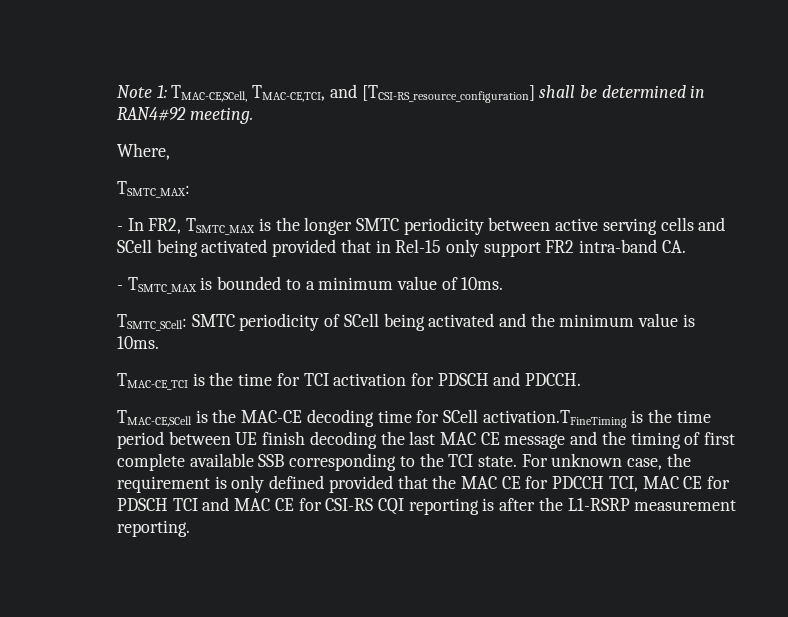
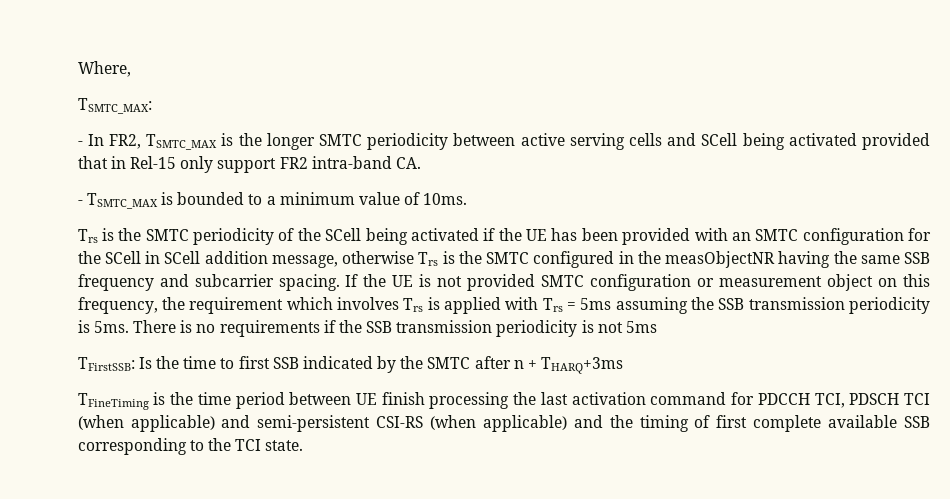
- Note 1: TMAC-CE,SCell, TMAC-CE,TCI, and [TCSI-RS_resource_configuration] shall be determined in RAN4#92 meeting.
- TSMTC_SCell: SMTC periodicity of SCell being activated and the minimum value is 10ms.
- TMAC-CE_TCI is the time for TCI activation for PDSCH and PDCCH.
- TMAC-CE,SCell is the MAC-CE decoding time for SCell activation.TFineTiming is the time period between UE finish decoding the last MAC CE message and the timing of first complete available SSB corresponding to the TCI state. For unknown case, the requirement is only defined provided that the MAC CE for PDCCH TCI, MAC CE for PDSCH TCI and MAC CE for CSI-RS CQI reporting is after the L1-RSRP measurement reporting.
+ Trs is the SMTC periodicity of the SCell being activated if the UE has been provided with an SMTC configuration for the SCell in SCell addition message, otherwise Trs is the SMTC configured in the measObjectNR having the same SSB frequency and subcarrier spacing. If the UE is not provided SMTC configuration or measurement object on this frequency, the requirement which involves Trs is applied with Trs = 5ms assuming the SSB transmission periodicity is 5ms. There is no requirements if the SSB transmission periodicity is not 5ms
+ TFirstSSB: Is the time to first SSB indicated by the SMTC after n + THARQ+3ms
+ TFineTiming is the time period between UE finish processing the last activation command for PDCCH TCI, PDSCH TCI (when applicable) and semi-persistent CSI-RS (when applicable) and the timing of first complete available SSB corresponding to the TCI state.

